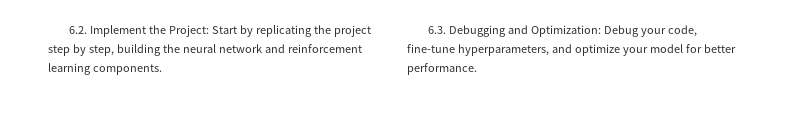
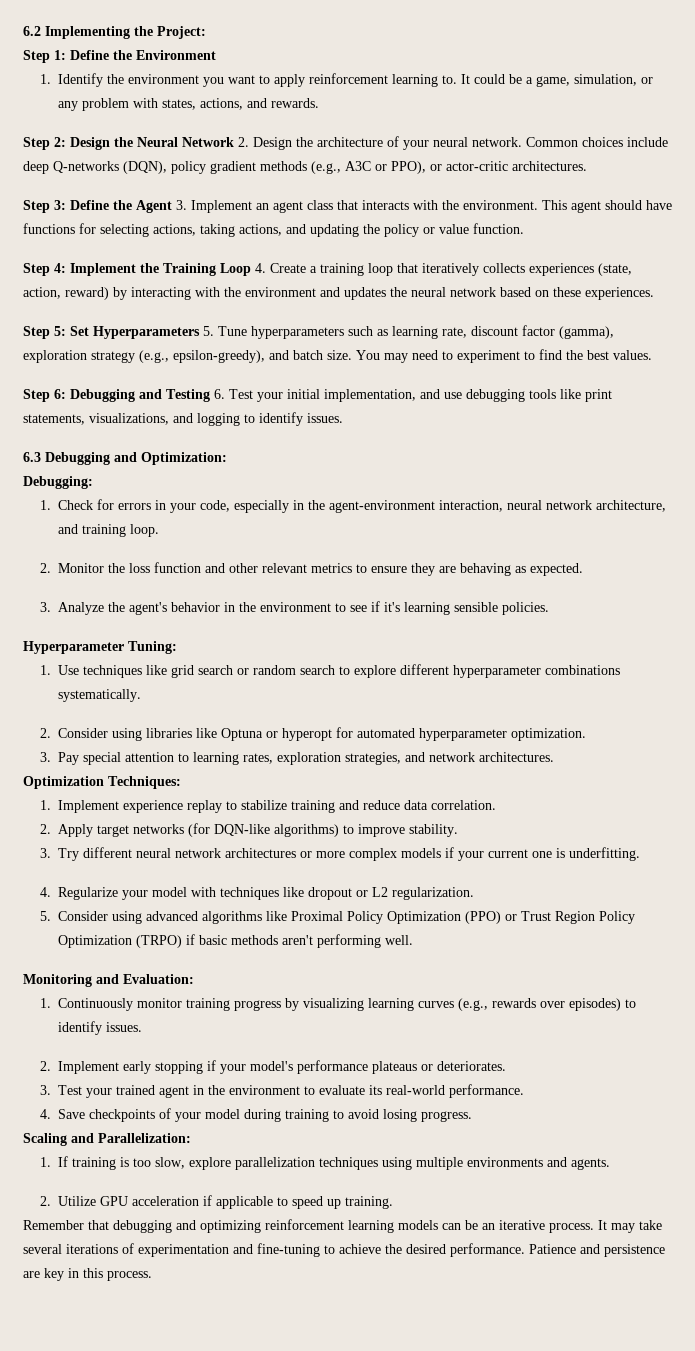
- 6.2. Implement the Project: Start by replicating the project step by step, building the neural network and reinforcement learning components.
- 6.3. Debugging and Optimization: Debug your code, fine-tune hyperparameters, and optimize your model for better performance.
+ 6.2 Implementing the Project:
+ Step 1: Define the Environment
+ 1. Identify the environment you want to apply reinforcement learning to. It could be a game, simulation, or any problem with states, actions, and rewards.
+ Step 2: Design the Neural Network 2. Design the architecture of your neural network. Common choices include deep Q-networks (DQN), policy gradient methods (e.g., A3C or PPO), or actor-critic architectures.
+ Step 3: Define the Agent 3. Implement an agent class that interacts with the environment. This agent should have functions for selecting actions, taking actions, and updating the policy or value function.
+ Step 4: Implement the Training Loop 4. Create a training loop that iteratively collects experiences (state, action, reward) by interacting with the environment and updates the neural network based on these experiences.
+ Step 5: Set Hyperparameters 5. Tune hyperparameters such as learning rate, discount factor (gamma), exploration strategy (e.g., epsilon-greedy), and batch size. You may need to experiment to find the best values.
+ Step 6: Debugging and Testing 6. Test your initial implementation, and use debugging tools like print statements, visualizations, and logging to identify issues.
+ 6.3 Debugging and Optimization:
+ Debugging:
+ 1. Check for errors in your code, especially in the agent-environment interaction, neural network architecture, and training loop.
+ 2. Monitor the loss function and other relevant metrics to ensure they are behaving as expected.
+ 3. Analyze the agent's behavior in the environment to see if it's learning sensible policies.
+ Hyperparameter Tuning:
+ 1. Use techniques like grid search or random search to explore different hyperparameter combinations systematically.
+ 2. Consider using libraries like Optuna or hyperopt for automated hyperparameter optimization.
+ 3. Pay special attention to learning rates, exploration strategies, and network architectures.
+ Optimization Techniques:
+ 1. Implement experience replay to stabilize training and reduce data correlation.
+ 2. Apply target networks (for DQN-like algorithms) to improve stability.
+ 3. Try different neural network architectures or more complex models if your current one is underfitting.
+ 4. Regularize your model with techniques like dropout or L2 regularization.
+ 5. Consider using advanced algorithms like Proximal Policy Optimization (PPO) or Trust Region Policy Optimization (TRPO) if basic methods aren't performing well.
+ Monitoring and Evaluation:
+ 1. Continuously monitor training progress by visualizing learning curves (e.g., rewards over episodes) to identify issues.
+ 2. Implement early stopping if your model's performance plateaus or deteriorates.
+ 3. Test your trained agent in the environment to evaluate its real-world performance.
+ 4. Save checkpoints of your model during training to avoid losing progress.
+ Scaling and Parallelization:
+ 1. If training is too slow, explore parallelization techniques using multiple environments and agents.
+ 2. Utilize GPU acceleration if applicable to speed up training.
+ Remember that debugging and optimizing reinforcement learning models can be an iterative process. It may take several iterations of experimentation and fine-tuning to achieve the desired performance. Patience and persistence are key in this process.

